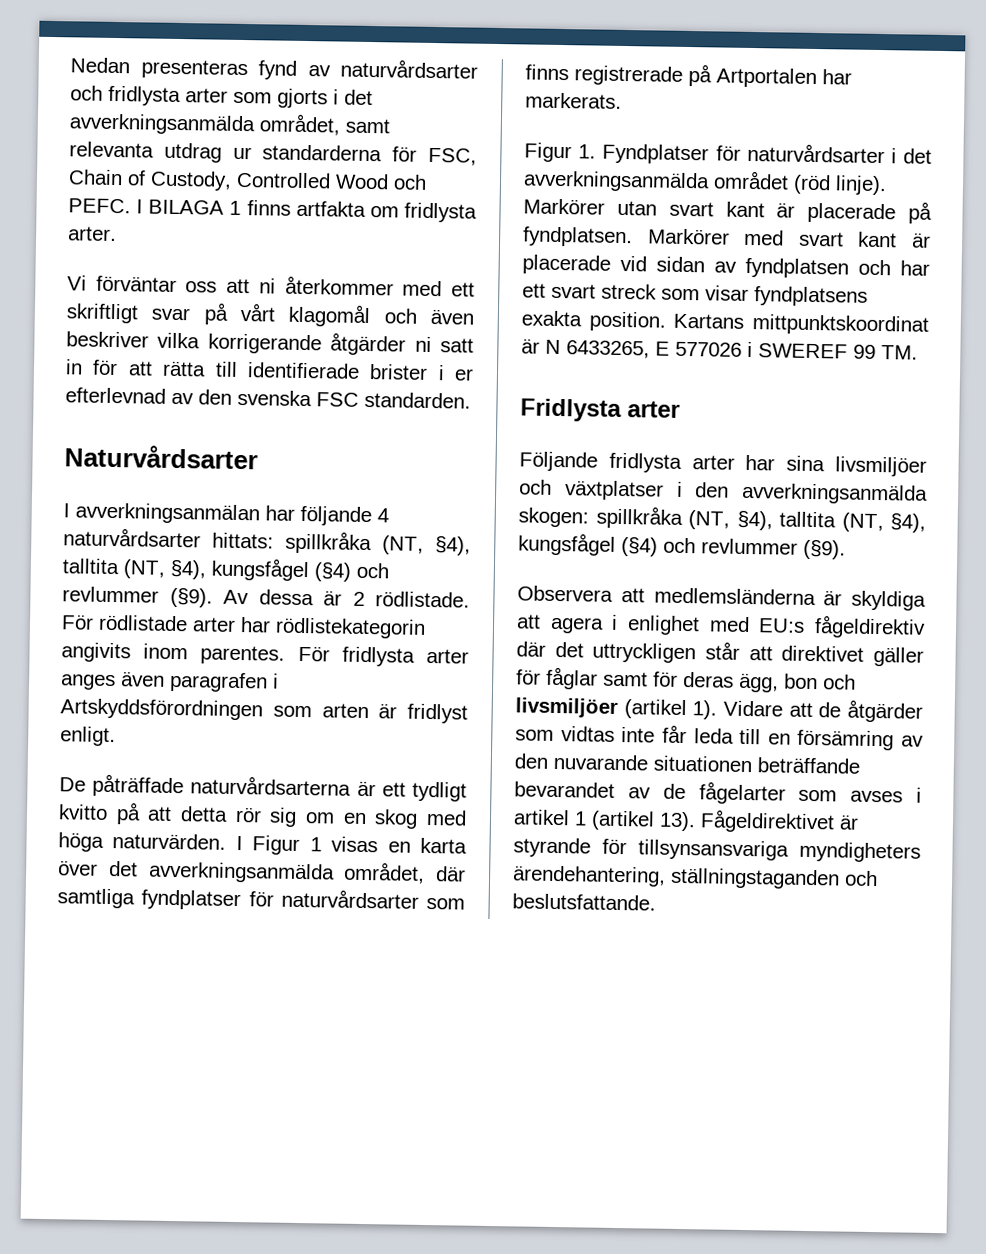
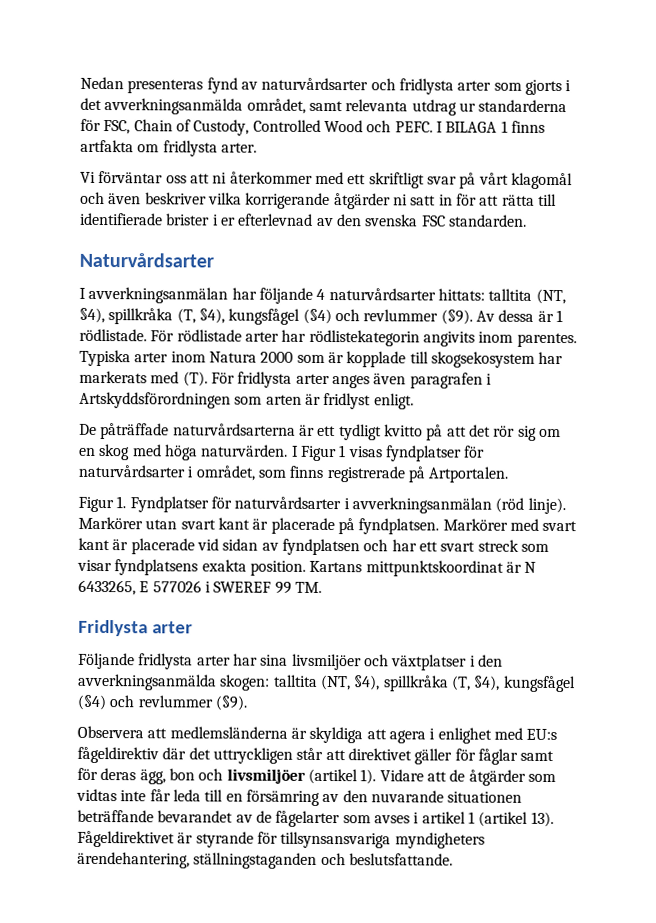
- I avverkningsanmälan har följande 4 naturvårdsarter hittats: spillkråka (NT, §4), talltita (NT, §4), kungsfågel (§4) och revlummer (§9).
+ I avverkningsanmälan har följande 4 naturvårdsarter hittats: talltita (NT, §4), spillkråka (T, §4), kungsfågel (§4) och revlummer (§9).
- Av dessa är 2 rödlistade.
+ Av dessa är 1 rödlistade.
- För fridlysta arter anges även paragrafen i Artskyddsförordningen som arten är fridlyst enligt.
+ Typiska arter inom Natura 2000 som är kopplade till skogsekosystem har markerats med (T). För fridlysta arter anges även paragrafen i Artskyddsförordningen som arten är fridlyst enligt.
- De påträffade naturvårdsarterna är ett tydligt kvitto på att detta rör sig om en skog med höga naturvärden.
+ De påträffade naturvårdsarterna är ett tydligt kvitto på att det rör sig om en skog med höga naturvärden.
- I Figur 1 visas en karta över det avverkningsanmälda området, där samtliga fyndplatser för naturvårdsarter som finns registrerade på Artportalen har markerats.
+ I Figur 1 visas fyndplatser för naturvårdsarter i området, som finns registrerade på Artportalen.
- Figur 1. Fyndplatser för naturvårdsarter i det avverkningsanmälda området (röd linje).
+ Figur 1. Fyndplatser för naturvårdsarter i avverkningsanmälan (röd linje).
- Följande fridlysta arter har sina livsmiljöer och växtplatser i den avverkningsanmälda skogen: spillkråka (NT, §4), talltita (NT, §4), kungsfågel (§4) och revlummer (§9).
+ Följande fridlysta arter har sina livsmiljöer och växtplatser i den avverkningsanmälda skogen: talltita (NT, §4), spillkråka (T, §4), kungsfågel (§4) och revlummer (§9).

